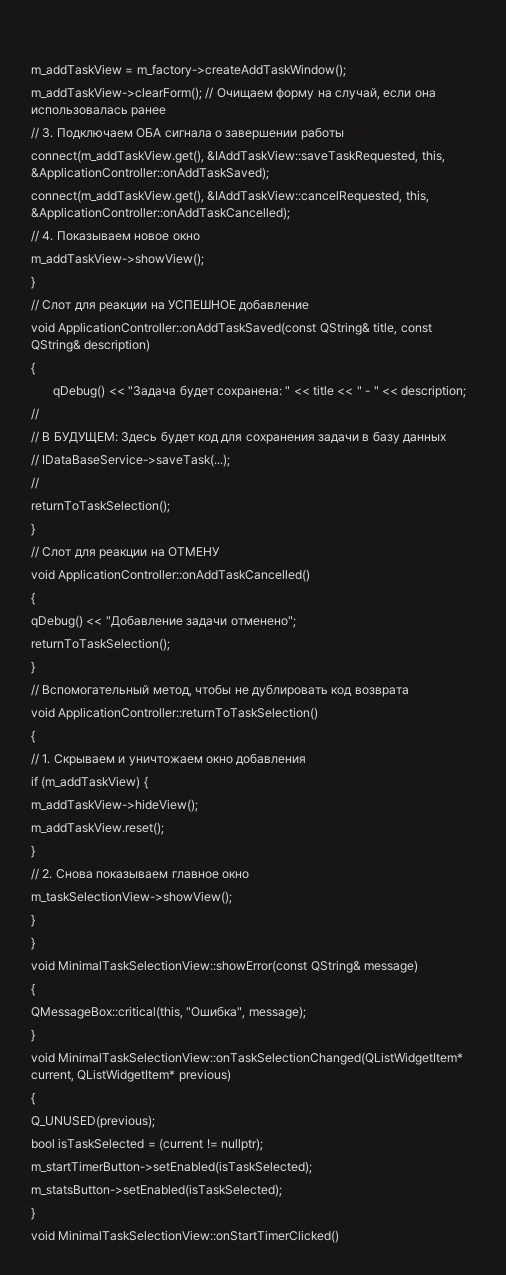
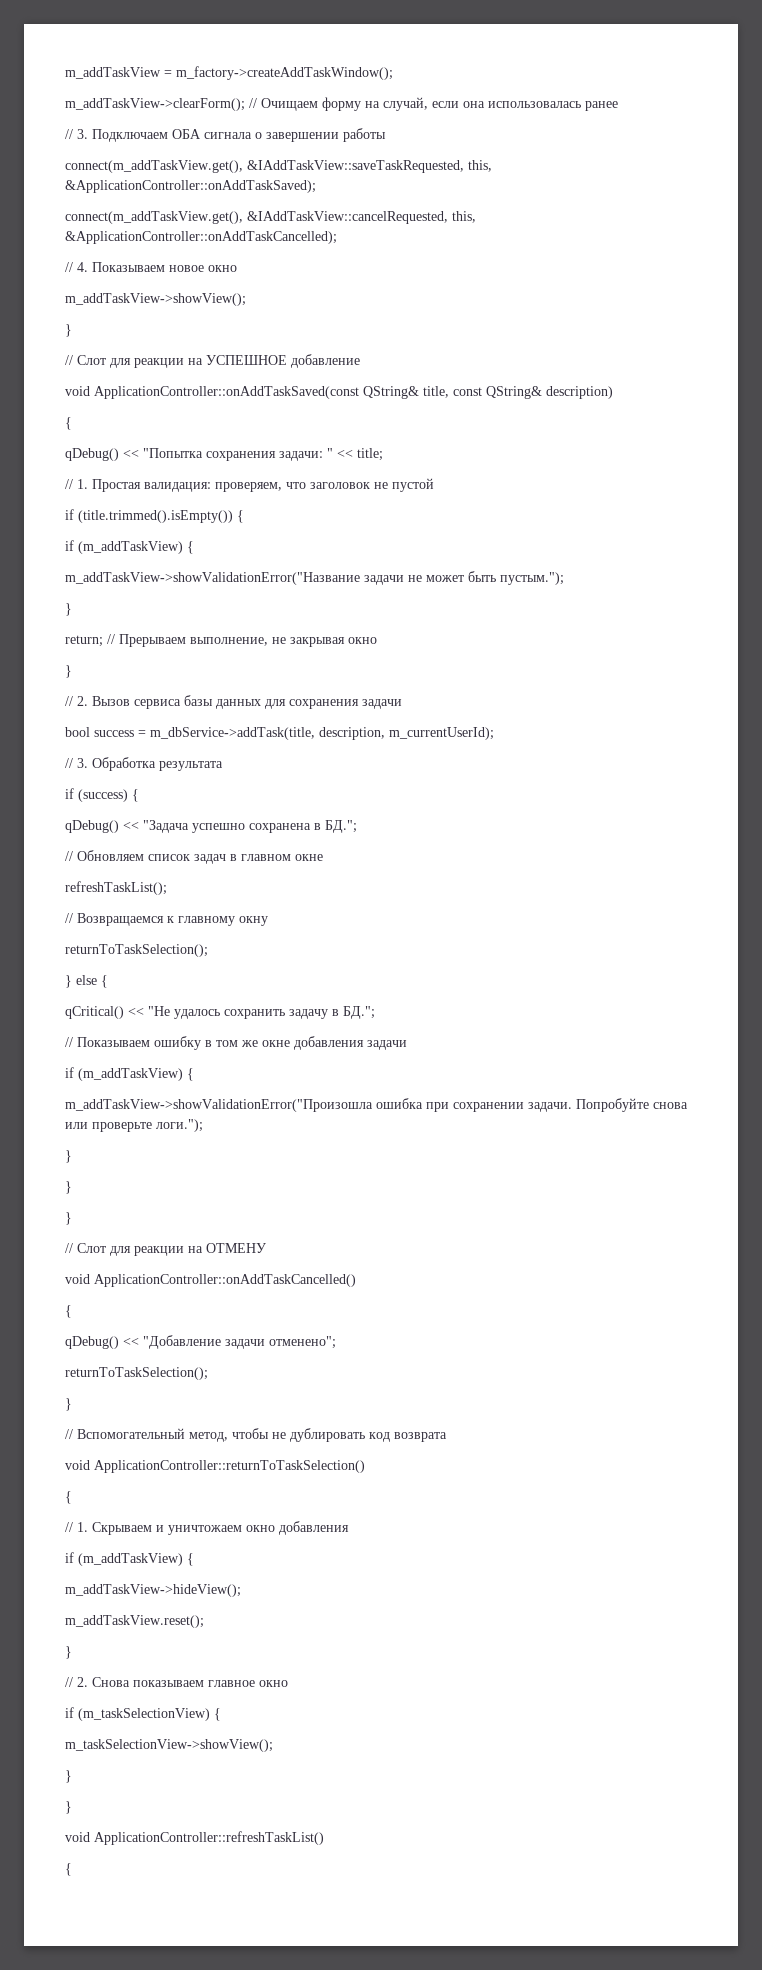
- qDebug() << "Задача будет сохранена: " << title << " - " << description;
- //
- // В БУДУЩЕМ: Здесь будет код для сохранения задачи в базу данных
- // IDataBaseService->saveTask(...);
- //
+ qDebug() << "Попытка сохранения задачи: " << title;
+ // 1. Простая валидация: проверяем, что заголовок не пустой
+ if (title.trimmed().isEmpty()) {
+ if (m_addTaskView) {
+ m_addTaskView->showValidationError("Название задачи не может быть пустым.");
+ }
+ return; // Прерываем выполнение, не закрывая окно
+ }
+ // 2. Вызов сервиса базы данных для сохранения задачи
+ bool success = m_dbService->addTask(title, description, m_currentUserId);
+ // 3. Обработка результата
+ if (success) {
+ qDebug() << "Задача успешно сохранена в БД.";
+ // Обновляем список задач в главном окне
+ refreshTaskList();
+ // Возвращаемся к главному окну
  returnToTaskSelection();
+ } else {
+ qCritical() << "Не удалось сохранить задачу в БД.";
+ // Показываем ошибку в том же окне добавления задачи
+ if (m_addTaskView) {
+ m_addTaskView->showValidationError("Произошла ошибка при сохранении задачи. Попробуйте снова или проверьте логи.");
+ }
+ }
+ if (m_taskSelectionView) {
- void MinimalTaskSelectionView::showError(const QString& message)
+ void ApplicationController::refreshTaskList()
  {
- QMessageBox::critical(this, "Ошибка", message);
- }
- void MinimalTaskSelectionView::onTaskSelectionChanged(QListWidgetItem* current, QListWidgetItem* previous)
- {
- Q_UNUSED(previous);
- bool isTaskSelected = (current != nullptr);
- m_startTimerButton->setEnabled(isTaskSelected);
- m_statsButton->setEnabled(isTaskSelected);
- }
- void MinimalTaskSelectionView::onStartTimerClicked()

